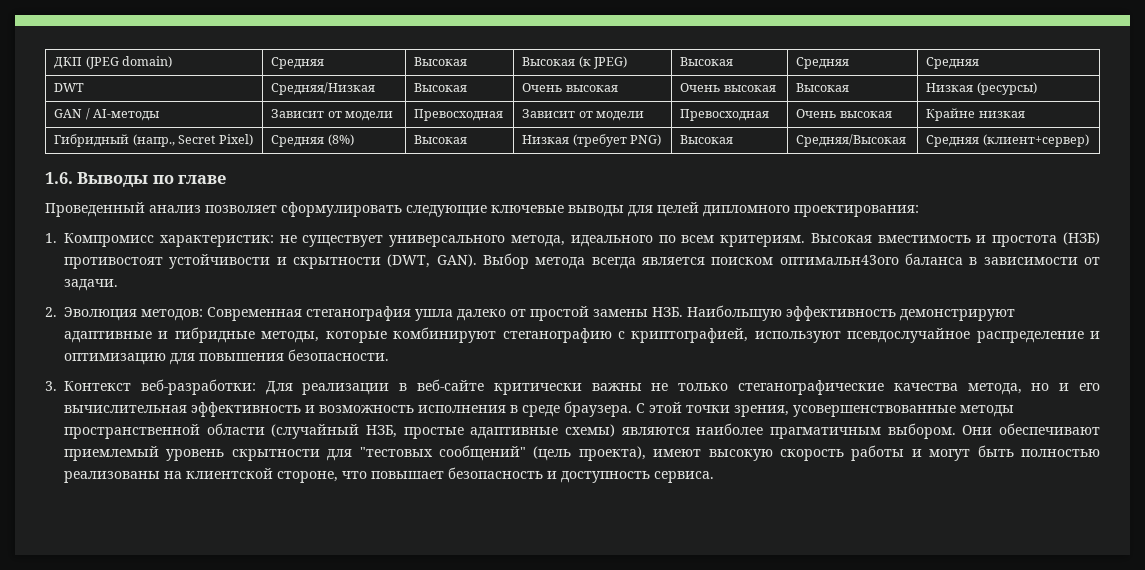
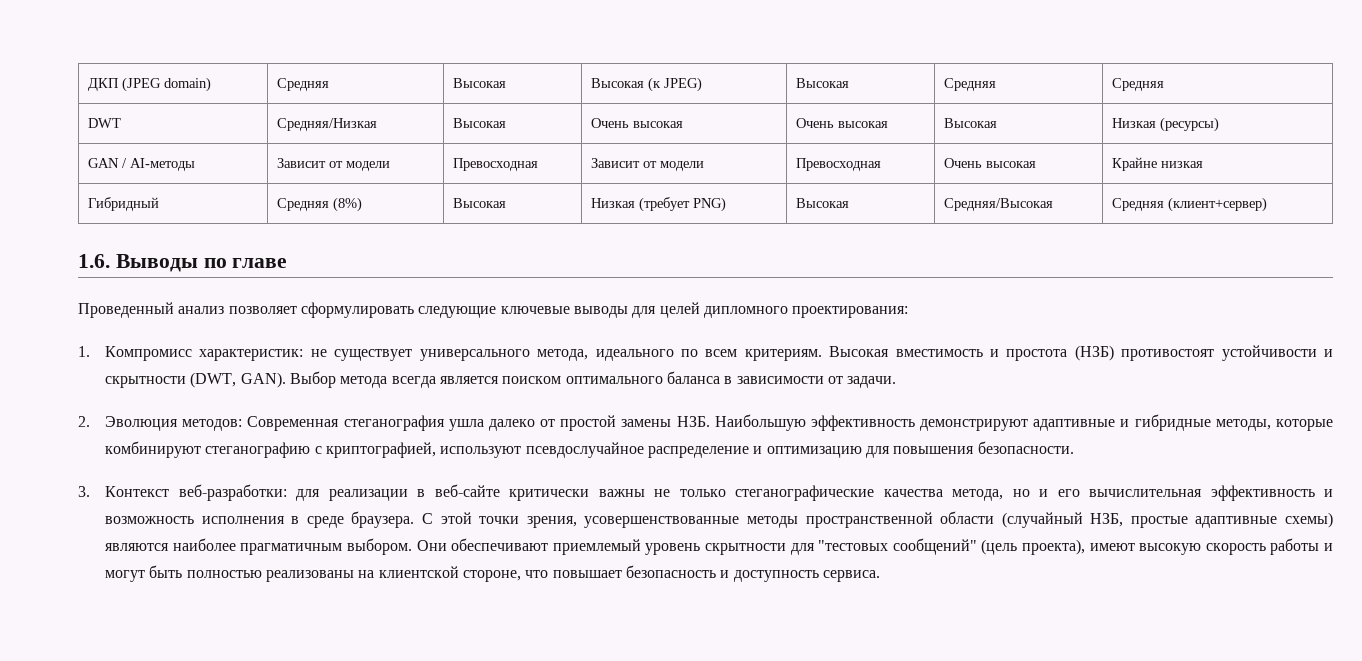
- Гибридный (напр., Secret Pixel) | Средняя (8%) | Высокая | Низкая (требует PNG) | Высокая | Средняя/Высокая | Средняя (клиент+сервер)
+ Гибридный | Средняя (8%) | Высокая | Низкая (требует PNG) | Высокая | Средняя/Высокая | Средняя (клиент+сервер)
- Выбор метода всегда является поиском оптимальн43ого баланса в зависимости от задачи.
+ Выбор метода всегда является поиском оптимального баланса в зависимости от задачи.
- 3. Контекст веб-разработки: Для реализации в веб-сайте критически важны не только стеганографические качества метода, но и его вычислительная эффективность и возможность исполнения в среде браузера.
+ 3. Контекст веб-разработки: для реализации в веб-сайте критически важны не только стеганографические качества метода, но и его вычислительная эффективность и возможность исполнения в среде браузера.

